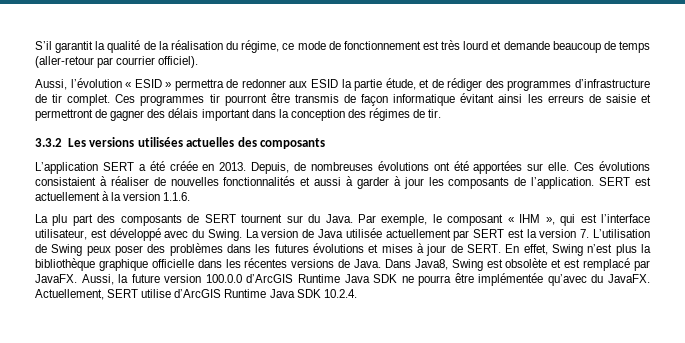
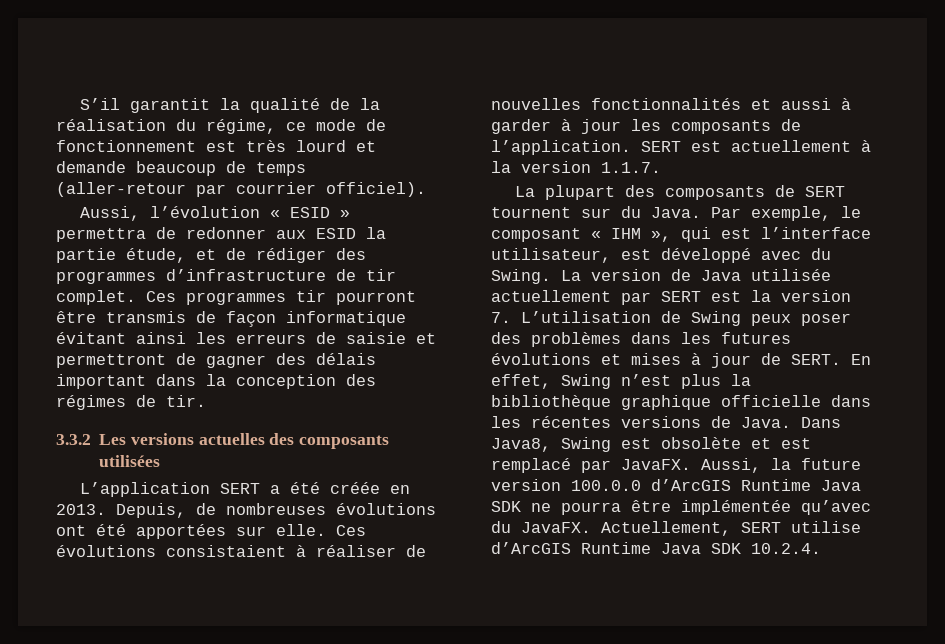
- 3.3.2 Les versions utilisées actuelles des composants
+ 3.3.2 Les versions actuelles des composants utilisées
- SERT est actuellement à la version 1.1.6.
- La plu part des composants de SERT tournent sur du Java.
+ SERT est actuellement à la version 1.1.7.
+ La plupart des composants de SERT tournent sur du Java.

